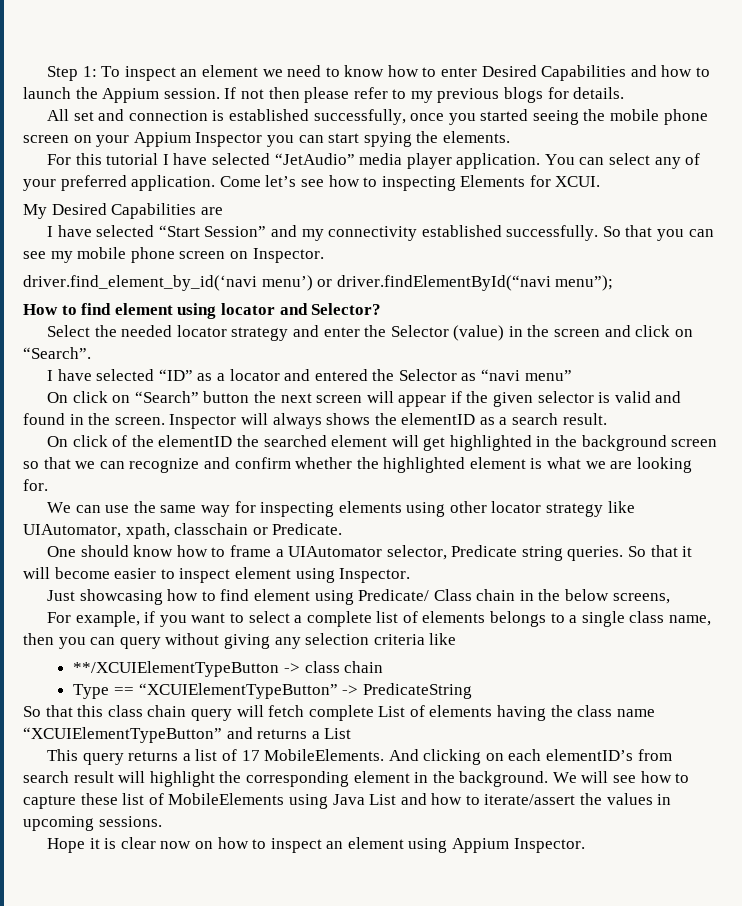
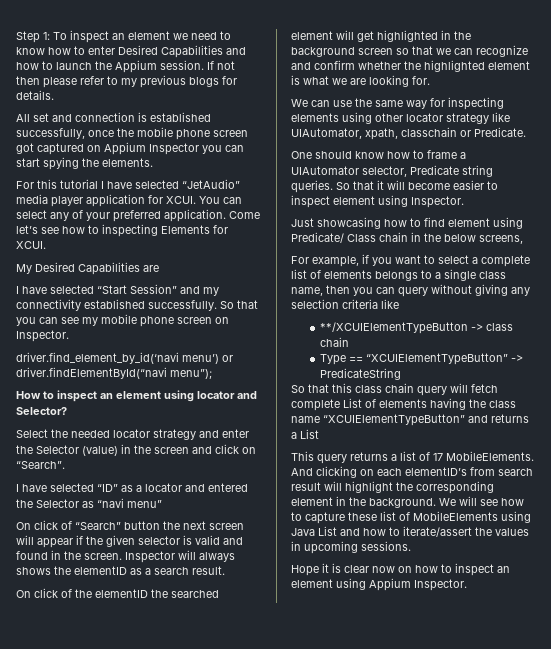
- All set and connection is established successfully, once you started seeing the mobile phone screen on your Appium Inspector you can start spying the elements.
+ All set and connection is established successfully, once the mobile phone screen got captured on Appium Inspector you can start spying the elements.
- For this tutorial I have selected “JetAudio” media player application.
+ For this tutorial I have selected “JetAudio” media player application for XCUI.
- How to find element using locator and Selector?
+ How to inspect an element using locator and Selector?
- On click on “Search” button the next screen will appear if the given selector is valid and found in the screen.
+ On click of “Search” button the next screen will appear if the given selector is valid and found in the screen.

